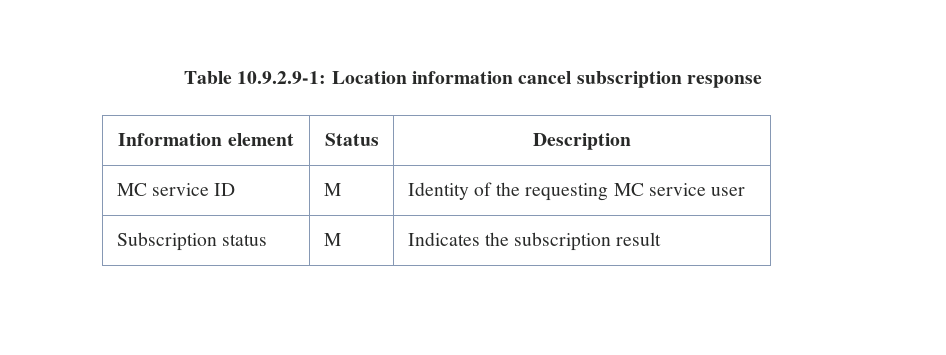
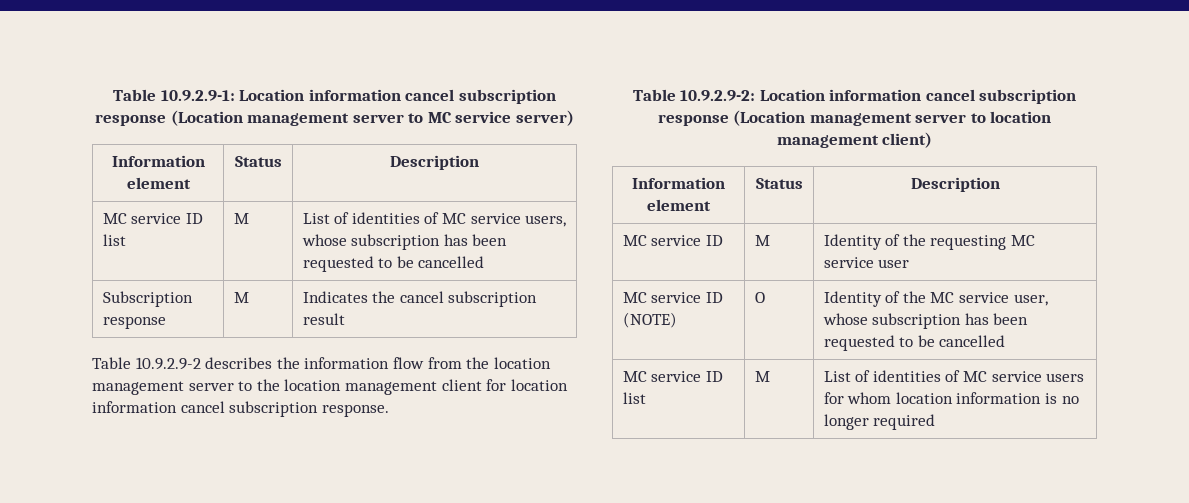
- Table 10.9.2.9-1: Location information cancel subscription response
+ Table 10.9.2.9-1: Location information cancel subscription response (Location management server to MC service server)
+ Information element | Status | Description
+ MC service ID list | M | List of identities of MC service users, whose subscription has been requested to be cancelled
+ Subscription response | M | Indicates the cancel subscription result
+ Table 10.9.2.9-2 describes the information flow from the location management server to the location management client for location information cancel subscription response.
+ Table 10.9.2.9-2: Location information cancel subscription response (Location management server to location management client)
- Subscription status | M | Indicates the subscription result
+ MC service ID (NOTE) | O | Identity of the MC service user, whose subscription has been requested to be cancelled
+ MC service ID list | M | List of identities of MC service users for whom location information is no longer required

